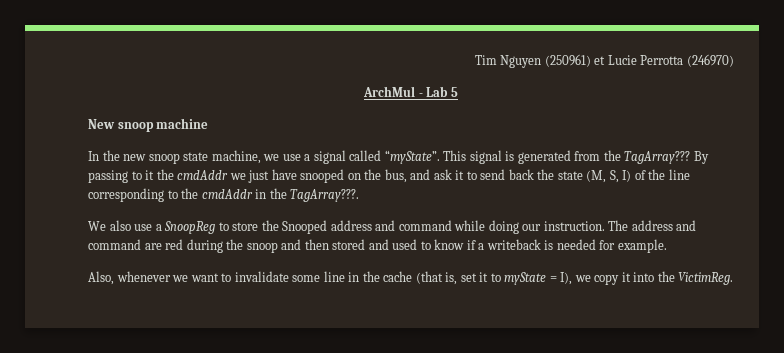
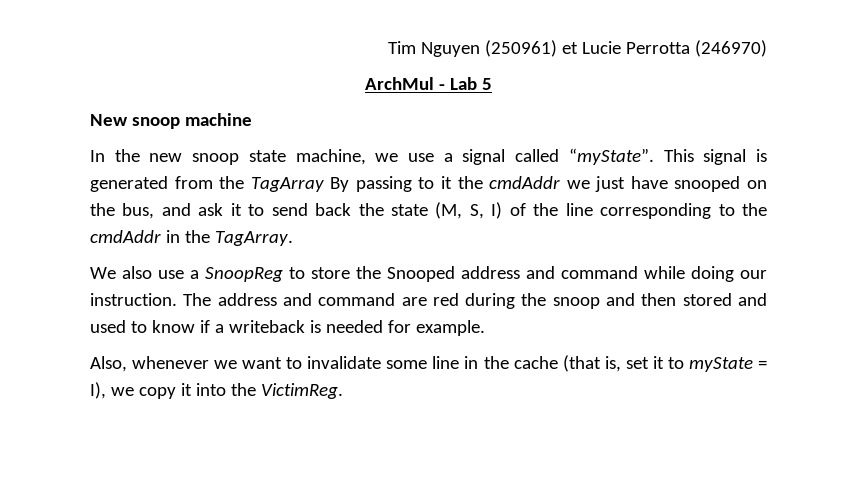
- This signal is generated from the TagArray??? By passing to it the cmdAddr we just have snooped on the bus, and ask it to send back the state (M, S, I) of the line corresponding to the cmdAddr in the TagArray???.
+ This signal is generated from the TagArray By passing to it the cmdAddr we just have snooped on the bus, and ask it to send back the state (M, S, I) of the line corresponding to the cmdAddr in the TagArray.

